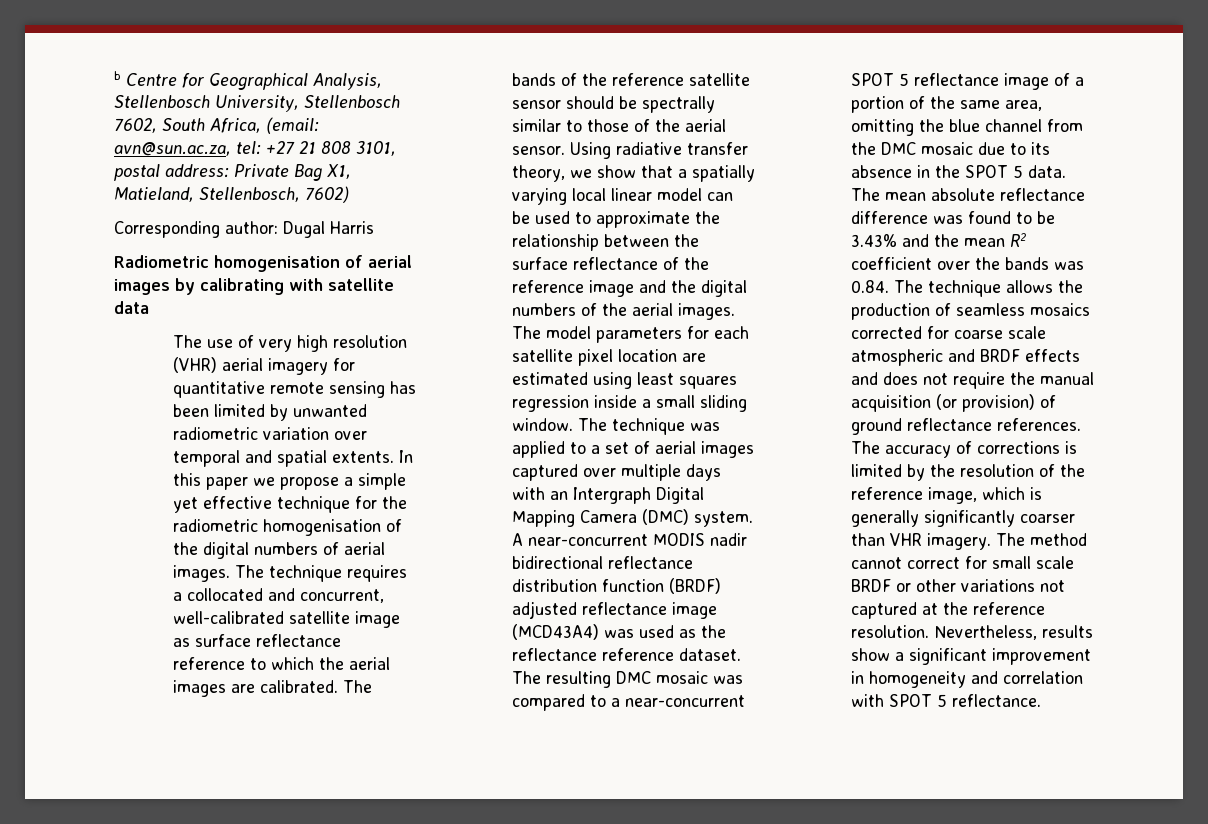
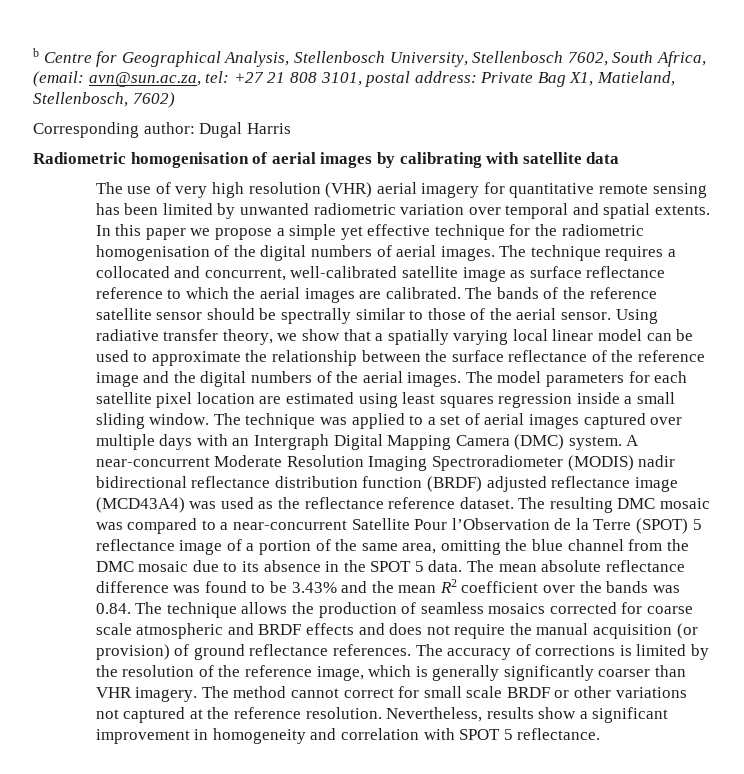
- A near-concurrent MODIS nadir bidirectional reflectance distribution function (BRDF) adjusted reflectance image (MCD43A4) was used as the reflectance reference dataset.
+ A near-concurrent Moderate Resolution Imaging Spectroradiometer (MODIS) nadir bidirectional reflectance distribution function (BRDF) adjusted reflectance image (MCD43A4) was used as the reflectance reference dataset.
- The resulting DMC mosaic was compared to a near-concurrent SPOT 5 reflectance image of a portion of the same area, omitting the blue channel from the DMC mosaic due to its absence in the SPOT 5 data.
+ The resulting DMC mosaic was compared to a near-concurrent Satellite Pour l’Observation de la Terre (SPOT) 5 reflectance image of a portion of the same area, omitting the blue channel from the DMC mosaic due to its absence in the SPOT 5 data.

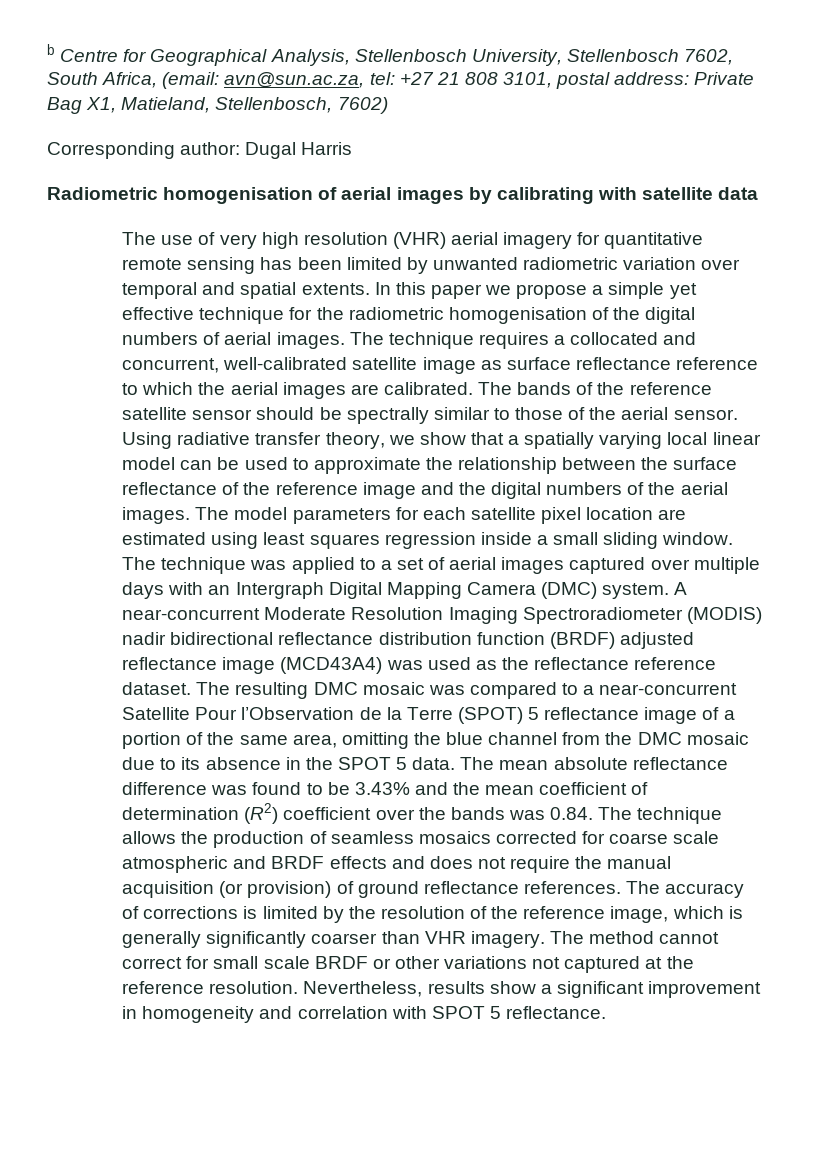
- The mean absolute reflectance difference was found to be 3.43% and the mean R2 coefficient over the bands was 0.84. The technique allows the production of seamless mosaics corrected for coarse scale atmospheric and BRDF effects and does not require the manual acquisition (or provision) of ground reflectance references.
+ The mean absolute reflectance difference was found to be 3.43% and the mean coefficient of determination (R2) coefficient over the bands was 0.84. The technique allows the production of seamless mosaics corrected for coarse scale atmospheric and BRDF effects and does not require the manual acquisition (or provision) of ground reflectance references.

